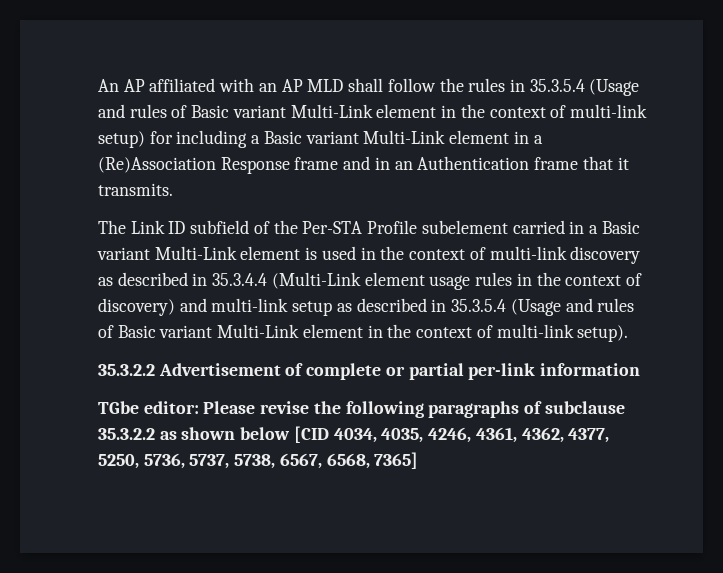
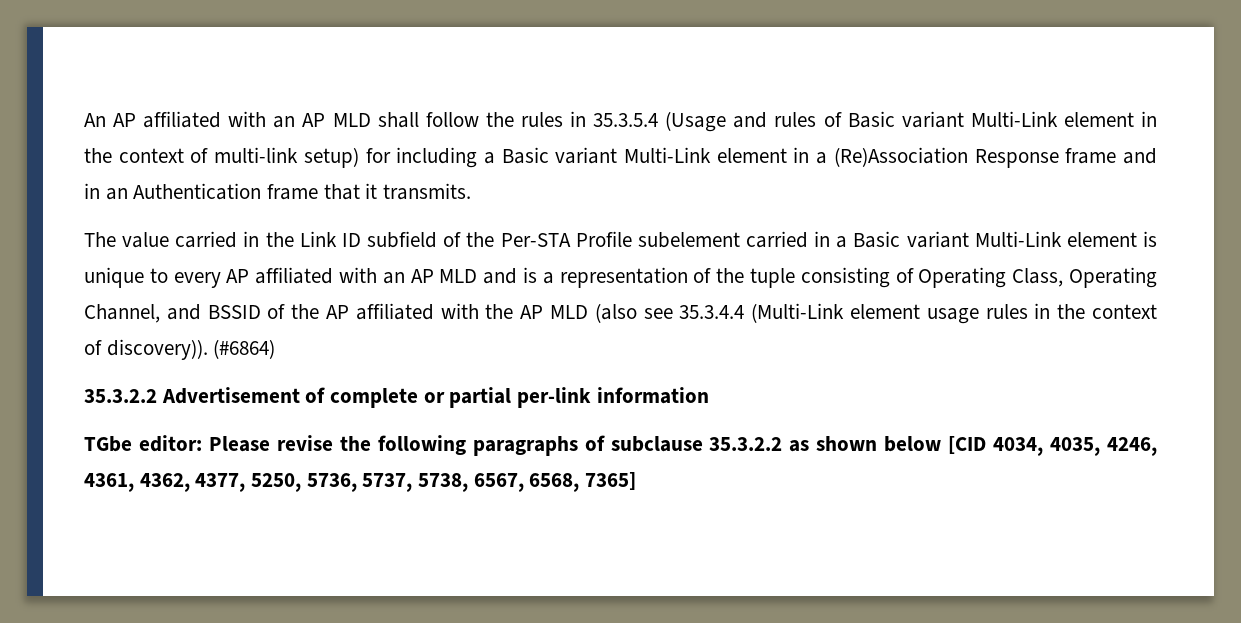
- The Link ID subfield of the Per-STA Profile subelement carried in a Basic variant Multi-Link element is used in the context of multi-link discovery as described in 35.3.4.4 (Multi-Link element usage rules in the context of discovery) and multi-link setup as described in 35.3.5.4 (Usage and rules of Basic variant Multi-Link element in the context of multi-link setup).
+ The value carried in the Link ID subfield of the Per-STA Profile subelement carried in a Basic variant Multi-Link element is unique to every AP affiliated with an AP MLD and is a representation of the tuple consisting of Operating Class, Operating Channel, and BSSID of the AP affiliated with the AP MLD (also see 35.3.4.4 (Multi-Link element usage rules in the context of discovery)). (#6864)

